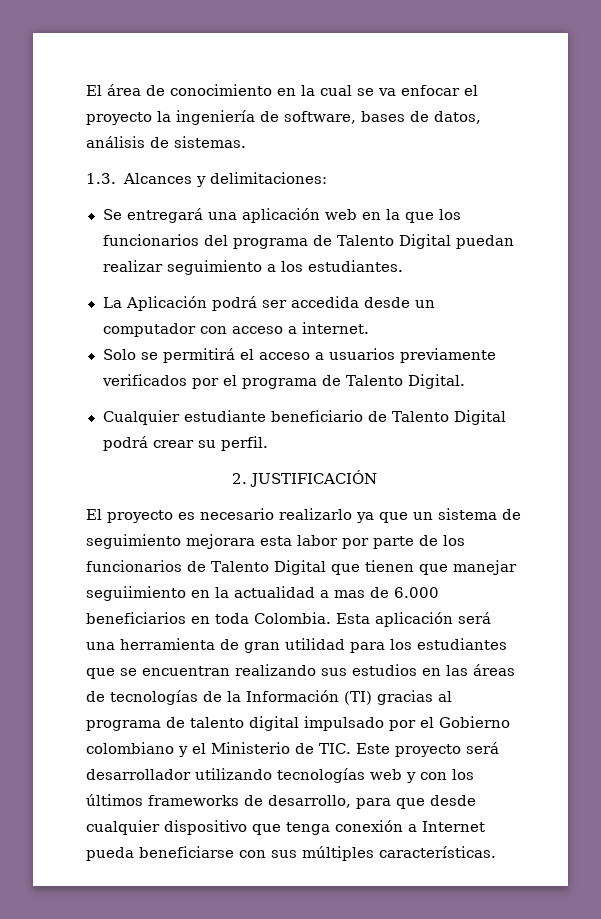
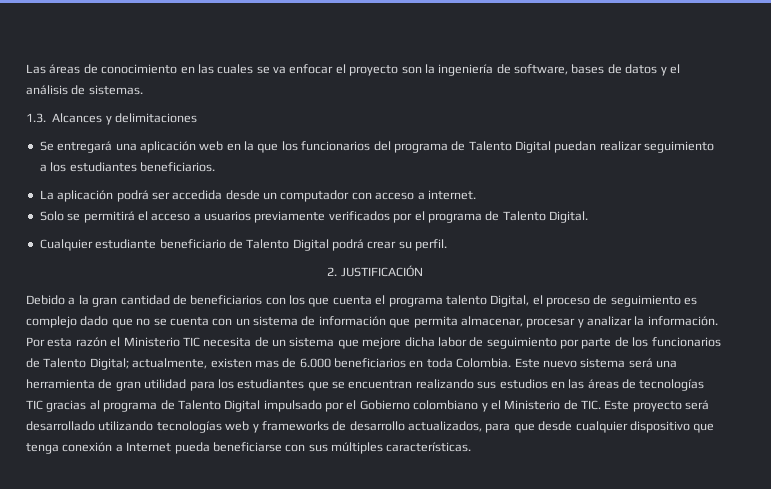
- El área de conocimiento en la cual se va enfocar el proyecto la ingeniería de software, bases de datos, análisis de sistemas.
+ Las áreas de conocimiento en las cuales se va enfocar el proyecto son la ingeniería de software, bases de datos y el análisis de sistemas.
- 1.3. Alcances y delimitaciones:
+ 1.3. Alcances y delimitaciones
- Se entregará una aplicación web en la que los funcionarios del programa de Talento Digital puedan realizar seguimiento a los estudiantes.
+ Se entregará una aplicación web en la que los funcionarios del programa de Talento Digital puedan realizar seguimiento a los estudiantes beneficiarios.
- La Aplicación podrá ser accedida desde un computador con acceso a internet.
+ La aplicación podrá ser accedida desde un computador con acceso a internet.
- El proyecto es necesario realizarlo ya que un sistema de seguimiento mejorara esta labor por parte de los funcionarios de Talento Digital que tienen que manejar seguiimiento en la actualidad a mas de 6.000 beneficiarios en toda Colombia.
+ Debido a la gran cantidad de beneficiarios con los que cuenta el programa talento Digital, el proceso de seguimiento es complejo dado que no se cuenta con un sistema de información que permita almacenar, procesar y analizar la información. Por esta razón el Ministerio TIC necesita de un sistema que mejore dicha labor de seguimiento por parte de los funcionarios de Talento Digital; actualmente, existen mas de 6.000 beneficiarios en toda Colombia.
- Esta aplicación será una herramienta de gran utilidad para los estudiantes que se encuentran realizando sus estudios en las áreas de tecnologías de la Información (TI) gracias al programa de talento digital impulsado por el Gobierno colombiano y el Ministerio de TIC. Este proyecto será desarrollador utilizando tecnologías web y con los últimos frameworks de desarrollo, para que desde cualquier dispositivo que tenga conexión a Internet pueda beneficiarse con sus múltiples características.
+ Este nuevo sistema será una herramienta de gran utilidad para los estudiantes que se encuentran realizando sus estudios en las áreas de tecnologías TIC gracias al programa de Talento Digital impulsado por el Gobierno colombiano y el Ministerio de TIC. Este proyecto será desarrollado utilizando tecnologías web y frameworks de desarrollo actualizados, para que desde cualquier dispositivo que tenga conexión a Internet pueda beneficiarse con sus múltiples características.

